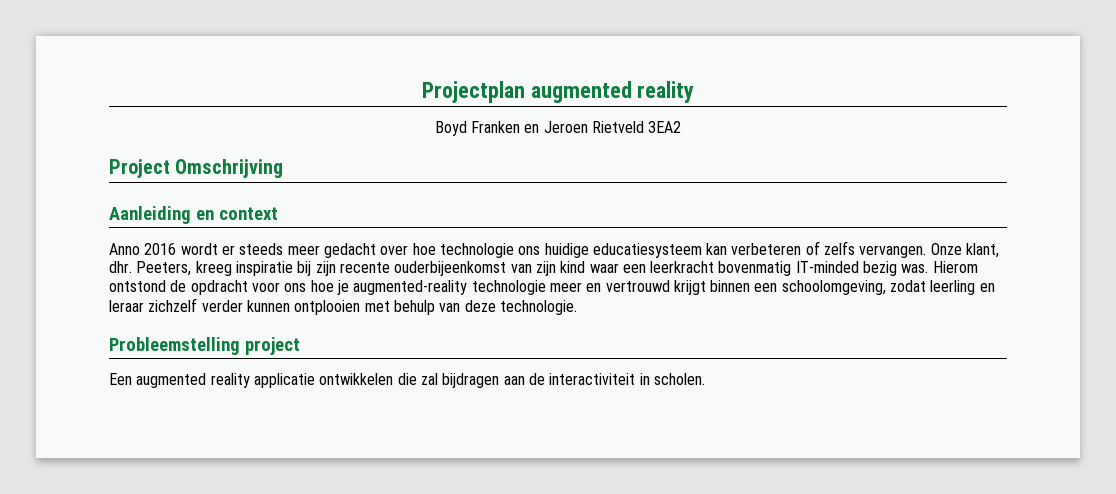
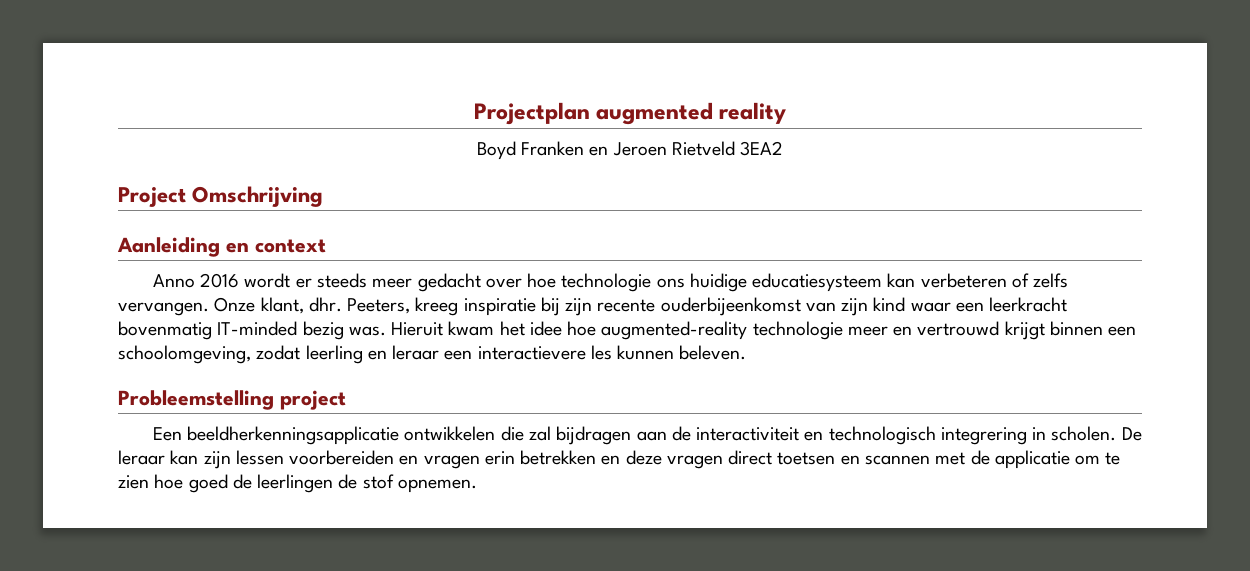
- Hierom ontstond de opdracht voor ons hoe je augmented-reality technologie meer en vertrouwd krijgt binnen een schoolomgeving, zodat leerling en leraar zichzelf verder kunnen ontplooien met behulp van deze technologie.
+ Hieruit kwam het idee hoe augmented-reality technologie meer en vertrouwd krijgt binnen een schoolomgeving, zodat leerling en leraar een interactievere les kunnen beleven.
- Een augmented reality applicatie ontwikkelen die zal bijdragen aan de interactiviteit in scholen.
+ Een beeldherkenningsapplicatie ontwikkelen die zal bijdragen aan de interactiviteit en technologisch integrering in scholen. De leraar kan zijn lessen voorbereiden en vragen erin betrekken en deze vragen direct toetsen en scannen met de applicatie om te zien hoe goed de leerlingen de stof opnemen.

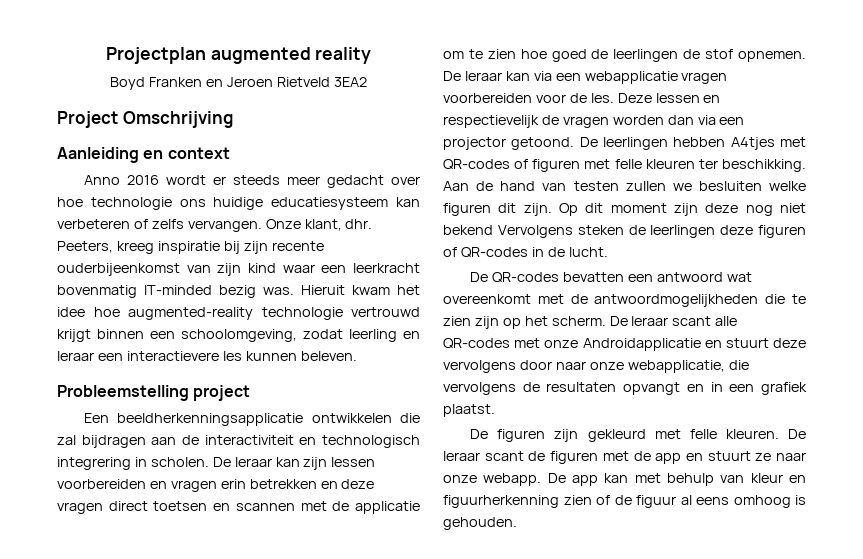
- Hieruit kwam het idee hoe augmented-reality technologie meer en vertrouwd krijgt binnen een schoolomgeving, zodat leerling en leraar een interactievere les kunnen beleven.
+ Hieruit kwam het idee hoe augmented-reality technologie vertrouwd krijgt binnen een schoolomgeving, zodat leerling en leraar een interactievere les kunnen beleven.
+ De leraar kan via een webapplicatie vragen voorbereiden voor de les. Deze lessen en respectievelijk de vragen worden dan via een projector getoond. De leerlingen hebben A4tjes met QR-codes of figuren met felle kleuren ter beschikking. Aan de hand van testen zullen we besluiten welke figuren dit zijn. Op dit moment zijn deze nog niet bekend Vervolgens steken de leerlingen deze figuren of QR-codes in de lucht.
+ De QR-codes bevatten een antwoord wat overeenkomt met de antwoordmogelijkheden die te zien zijn op het scherm. De leraar scant alle QR-codes met onze Androidapplicatie en stuurt deze vervolgens door naar onze webapplicatie, die vervolgens de resultaten opvangt en in een grafiek plaatst.
+ De figuren zijn gekleurd met felle kleuren. De leraar scant de figuren met de app en stuurt ze naar onze webapp. De app kan met behulp van kleur en figuurherkenning zien of de figuur al eens omhoog is gehouden.

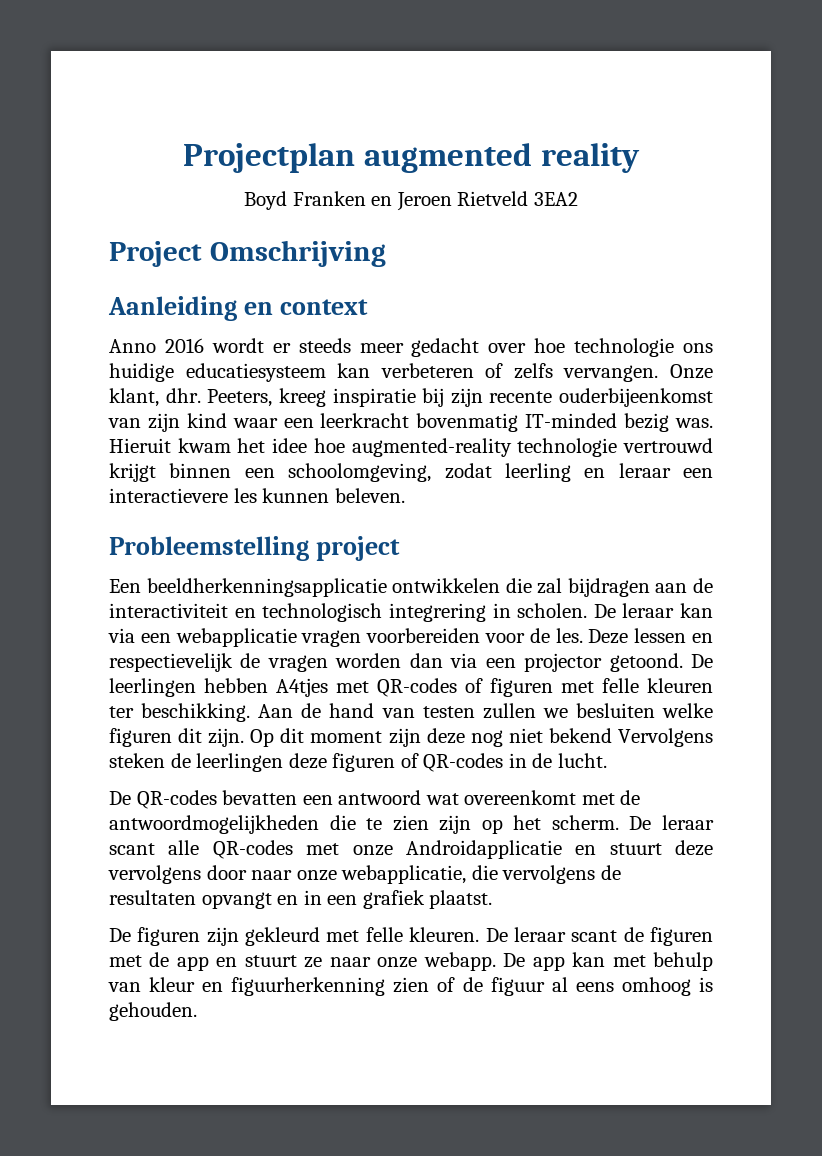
- De leraar kan zijn lessen voorbereiden en vragen erin betrekken en deze vragen direct toetsen en scannen met de applicatie om te zien hoe goed de leerlingen de stof opnemen. De leraar kan via een webapplicatie vragen voorbereiden voor de les.
+ De leraar kan via een webapplicatie vragen voorbereiden voor de les.

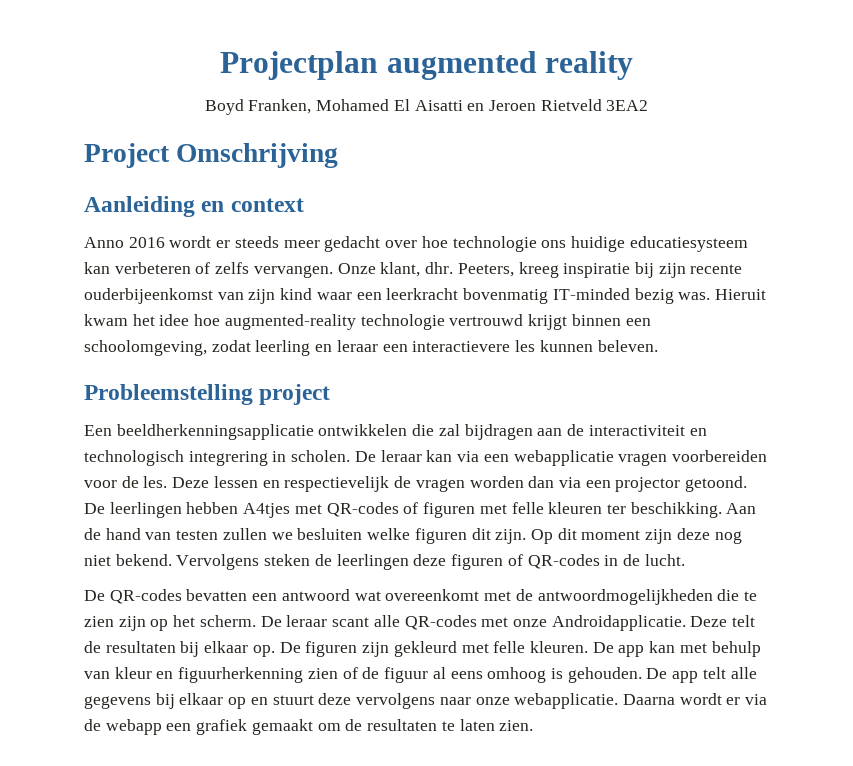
- Boyd Franken en Jeroen Rietveld 3EA2
+ Boyd Franken, Mohamed El Aisatti en Jeroen Rietveld 3EA2
- Op dit moment zijn deze nog niet bekend Vervolgens steken de leerlingen deze figuren of QR-codes in de lucht.
+ Op dit moment zijn deze nog niet bekend. Vervolgens steken de leerlingen deze figuren of QR-codes in de lucht.
- De leraar scant alle QR-codes met onze Androidapplicatie en stuurt deze vervolgens door naar onze webapplicatie, die vervolgens de resultaten opvangt en in een grafiek plaatst.
- De figuren zijn gekleurd met felle kleuren.
+ De leraar scant alle QR-codes met onze Androidapplicatie. Deze telt de resultaten bij elkaar op. De figuren zijn gekleurd met felle kleuren.
- De leraar scant de figuren met de app en stuurt ze naar onze webapp. De app kan met behulp van kleur en figuurherkenning zien of de figuur al eens omhoog is gehouden.
+ De app kan met behulp van kleur en figuurherkenning zien of de figuur al eens omhoog is gehouden.
+ De app telt alle gegevens bij elkaar op en stuurt deze vervolgens naar onze webapplicatie. Daarna wordt er via de webapp een grafiek gemaakt om de resultaten te laten zien.

